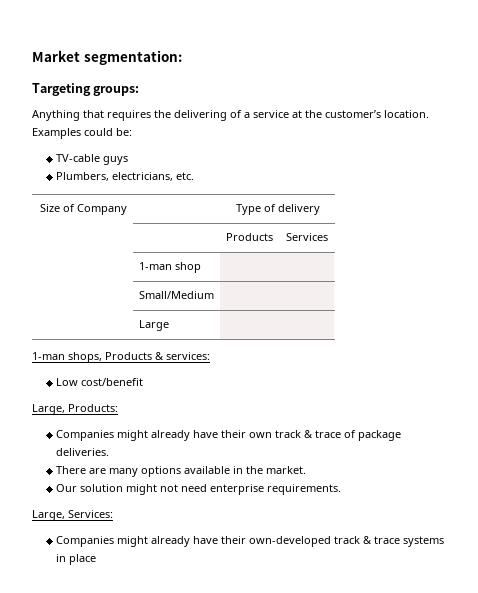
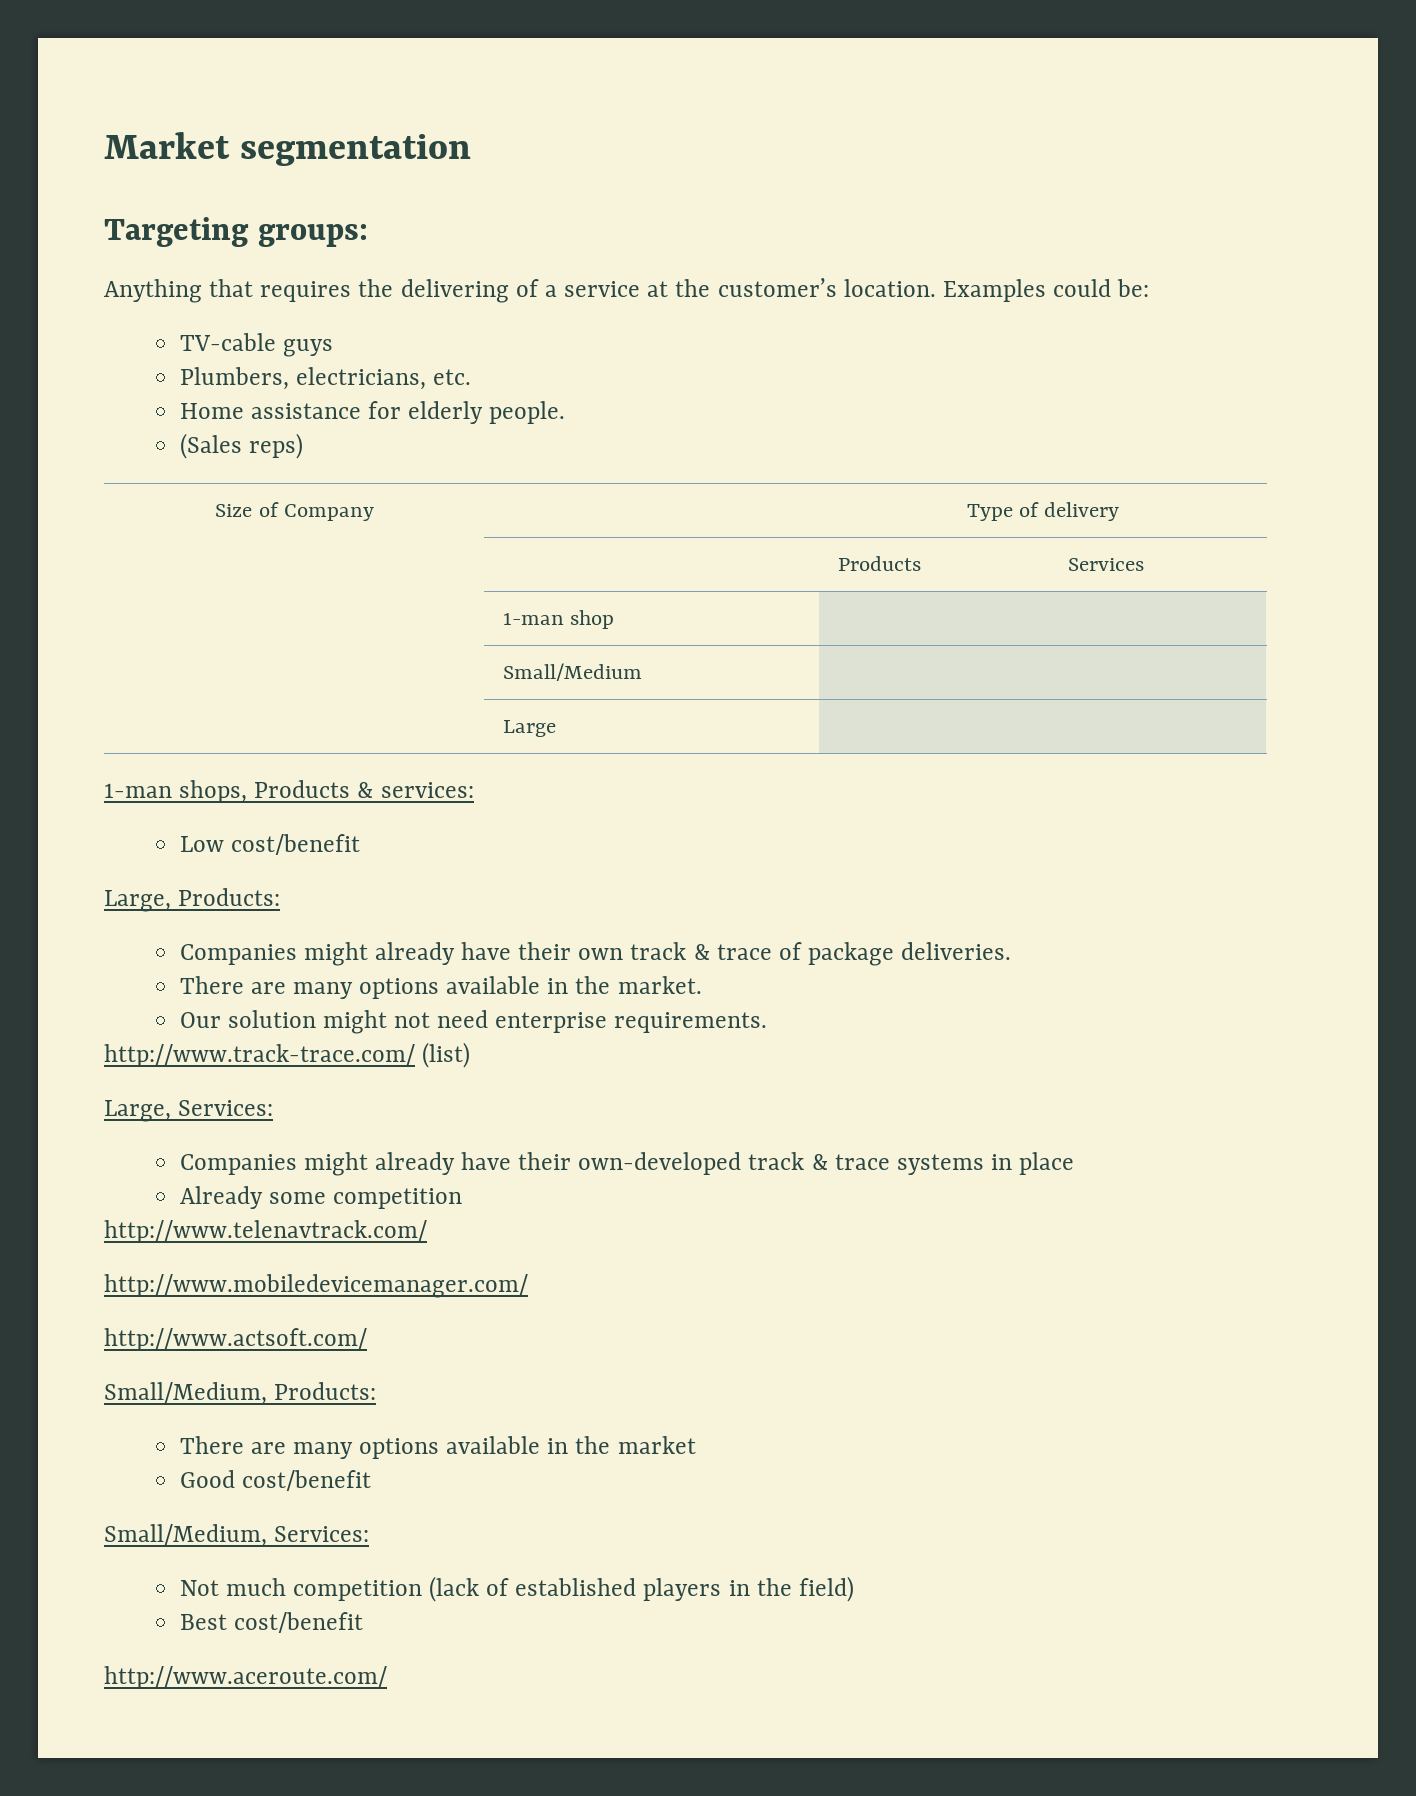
- Market segmentation:
+ Market segmentation
+ Home assistance for elderly people.
+ (Sales reps)
+ http://www.track-trace.com/ (list)
+ Already some competition
+ http://www.telenavtrack.com/
+ http://www.mobiledevicemanager.com/
+ http://www.actsoft.com/
+ Small/Medium, Products:
+ There are many options available in the market
+ Good cost/benefit
+ Small/Medium, Services:
+ Not much competition (lack of established players in the field)
+ Best cost/benefit
+ http://www.aceroute.com/

